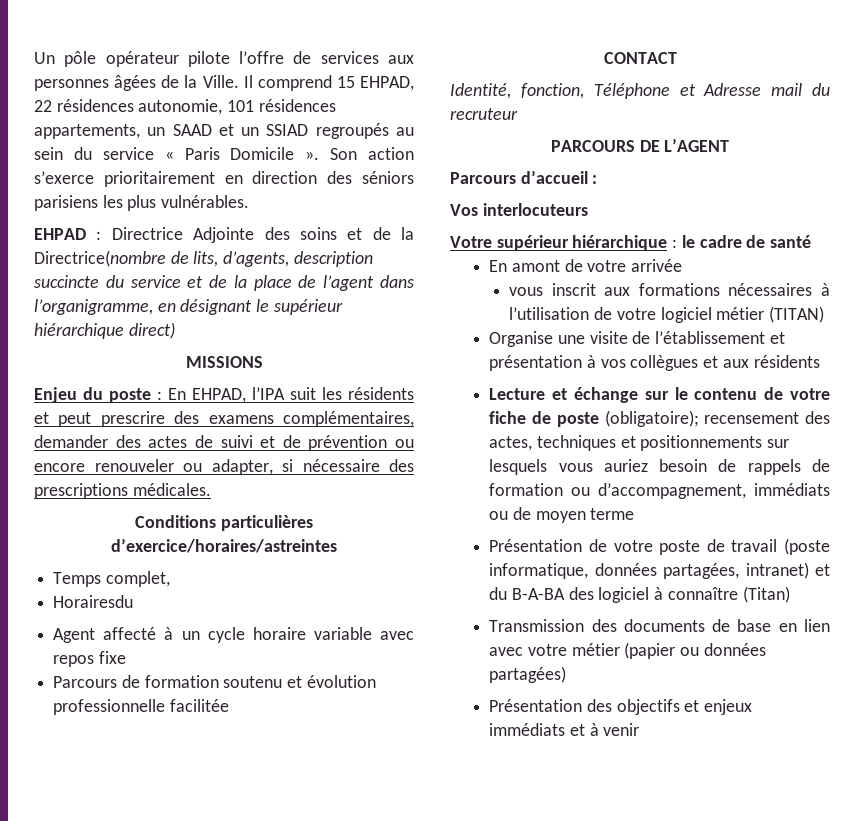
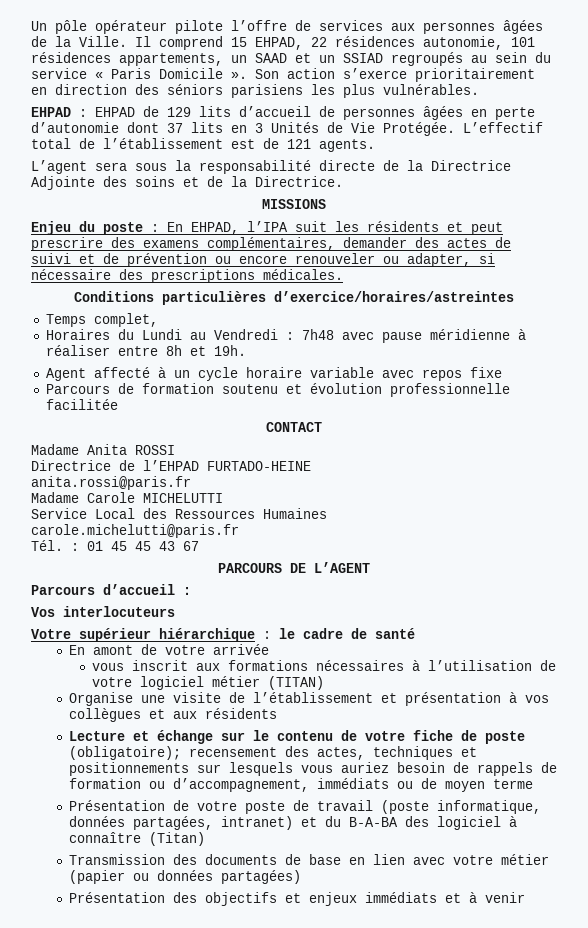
- EHPAD : Directrice Adjointe des soins et de la Directrice(nombre de lits, d’agents, description succincte du service et de la place de l’agent dans l’organigramme, en désignant le supérieur hiérarchique direct)
+ EHPAD : EHPAD de 129 lits d’accueil de personnes âgées en perte d’autonomie dont 37 lits en 3 Unités de Vie Protégée. L’effectif total de l’établissement est de 121 agents.
+ L’agent sera sous la responsabilité directe de la Directrice Adjointe des soins et de la Directrice.
- Horairesdu
+ Horaires du Lundi au Vendredi : 7h48 avec pause méridienne à réaliser entre 8h et 19h.
- Identité, fonction, Téléphone et Adresse mail du recruteur
+ Madame Anita ROSSI
+ Directrice de l’EHPAD FURTADO-HEINE
+ anita.rossi@paris.fr
+ Madame Carole MICHELUTTI
+ Service Local des Ressources Humaines
+ carole.michelutti@paris.fr
+ Tél. : 01 45 45 43 67

